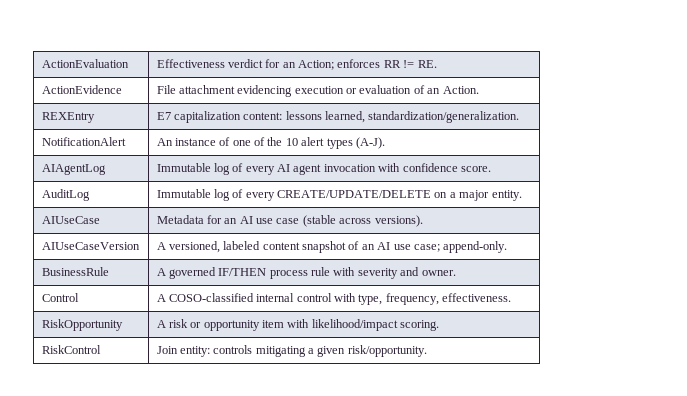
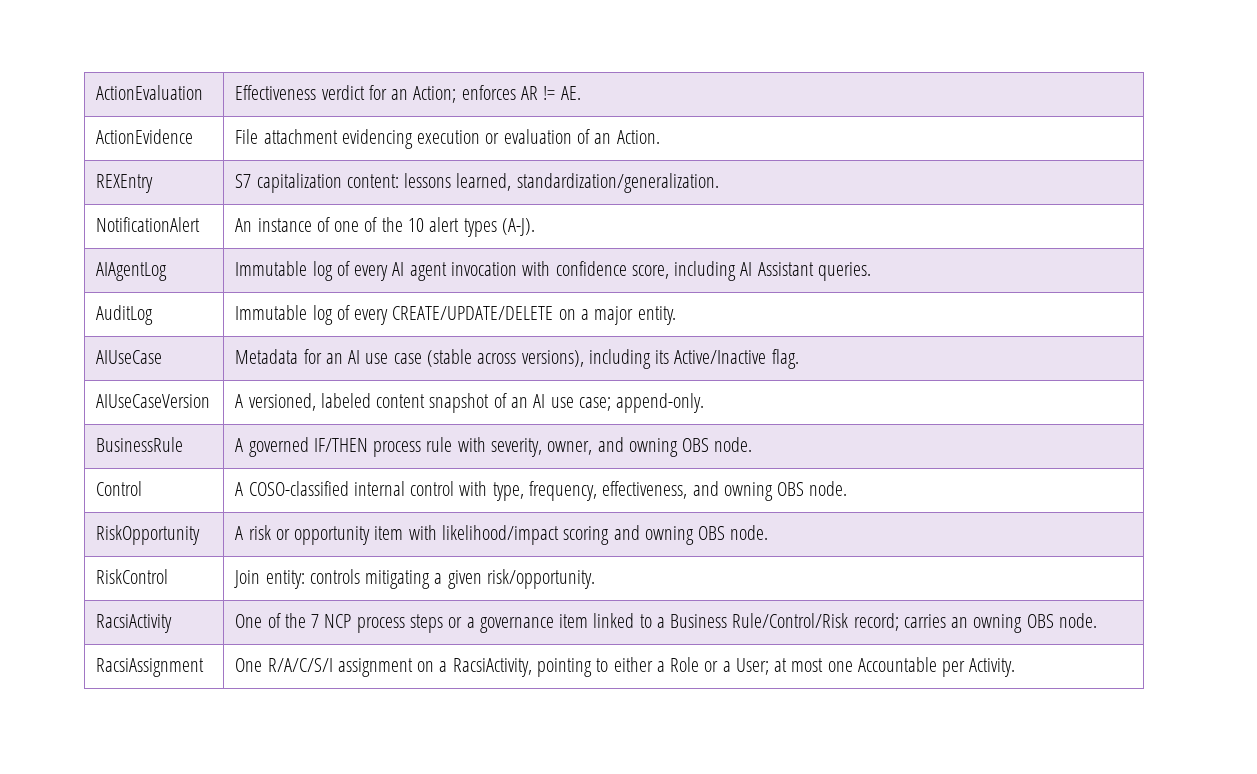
- ActionEvaluation | Effectiveness verdict for an Action; enforces RR != RE.
+ ActionEvaluation | Effectiveness verdict for an Action; enforces AR != AE.
- REXEntry | E7 capitalization content: lessons learned, standardization/generalization.
+ REXEntry | S7 capitalization content: lessons learned, standardization/generalization.
- AIAgentLog | Immutable log of every AI agent invocation with confidence score.
+ AIAgentLog | Immutable log of every AI agent invocation with confidence score, including AI Assistant queries.
- AIUseCase | Metadata for an AI use case (stable across versions).
+ AIUseCase | Metadata for an AI use case (stable across versions), including its Active/Inactive flag.
- BusinessRule | A governed IF/THEN process rule with severity and owner.
+ BusinessRule | A governed IF/THEN process rule with severity, owner, and owning OBS node.
- Control | A COSO-classified internal control with type, frequency, effectiveness.
+ Control | A COSO-classified internal control with type, frequency, effectiveness, and owning OBS node.
- RiskOpportunity | A risk or opportunity item with likelihood/impact scoring.
+ RiskOpportunity | A risk or opportunity item with likelihood/impact scoring and owning OBS node.
+ RacsiActivity | One of the 7 NCP process steps or a governance item linked to a Business Rule/Control/Risk record; carries an owning OBS node.
+ RacsiAssignment | One R/A/C/S/I assignment on a RacsiActivity, pointing to either a Role or a User; at most one Accountable per Activity.

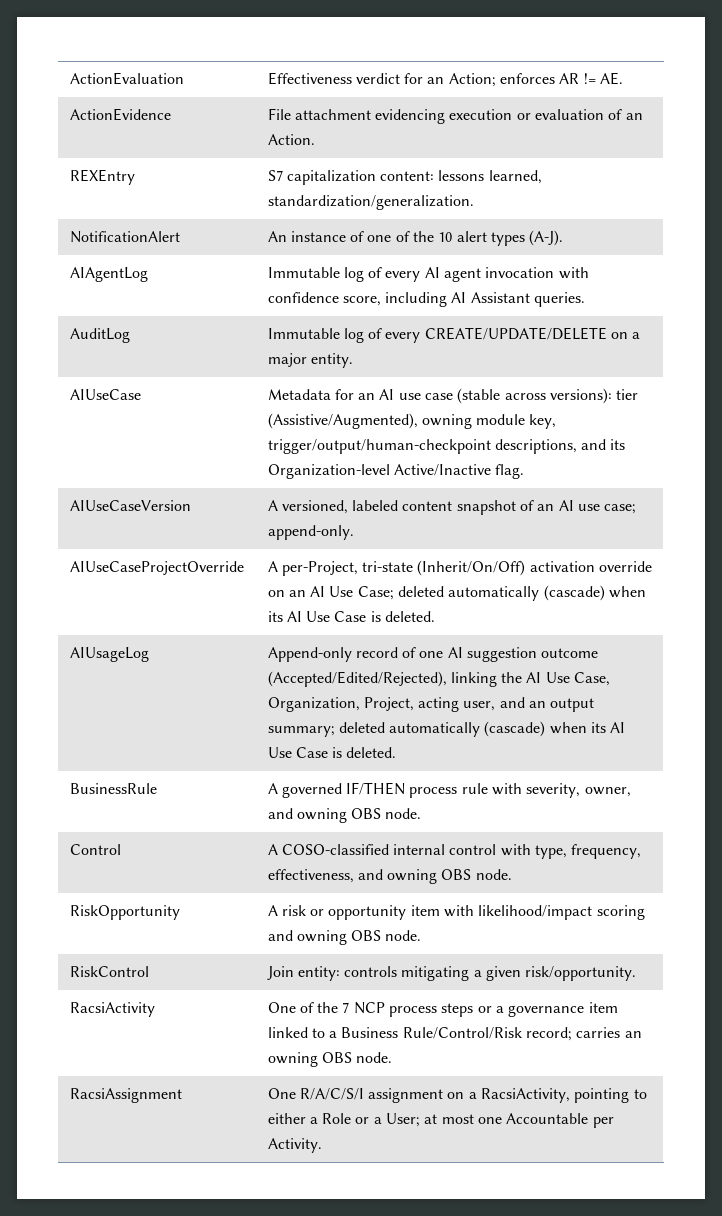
- AIUseCase | Metadata for an AI use case (stable across versions), including its Active/Inactive flag.
+ AIUseCase | Metadata for an AI use case (stable across versions): tier (Assistive/Augmented), owning module key, trigger/output/human-checkpoint descriptions, and its Organization-level Active/Inactive flag.
+ AIUseCaseProjectOverride | A per-Project, tri-state (Inherit/On/Off) activation override on an AI Use Case; deleted automatically (cascade) when its AI Use Case is deleted.
+ AIUsageLog | Append-only record of one AI suggestion outcome (Accepted/Edited/Rejected), linking the AI Use Case, Organization, Project, acting user, and an output summary; deleted automatically (cascade) when its AI Use Case is deleted.

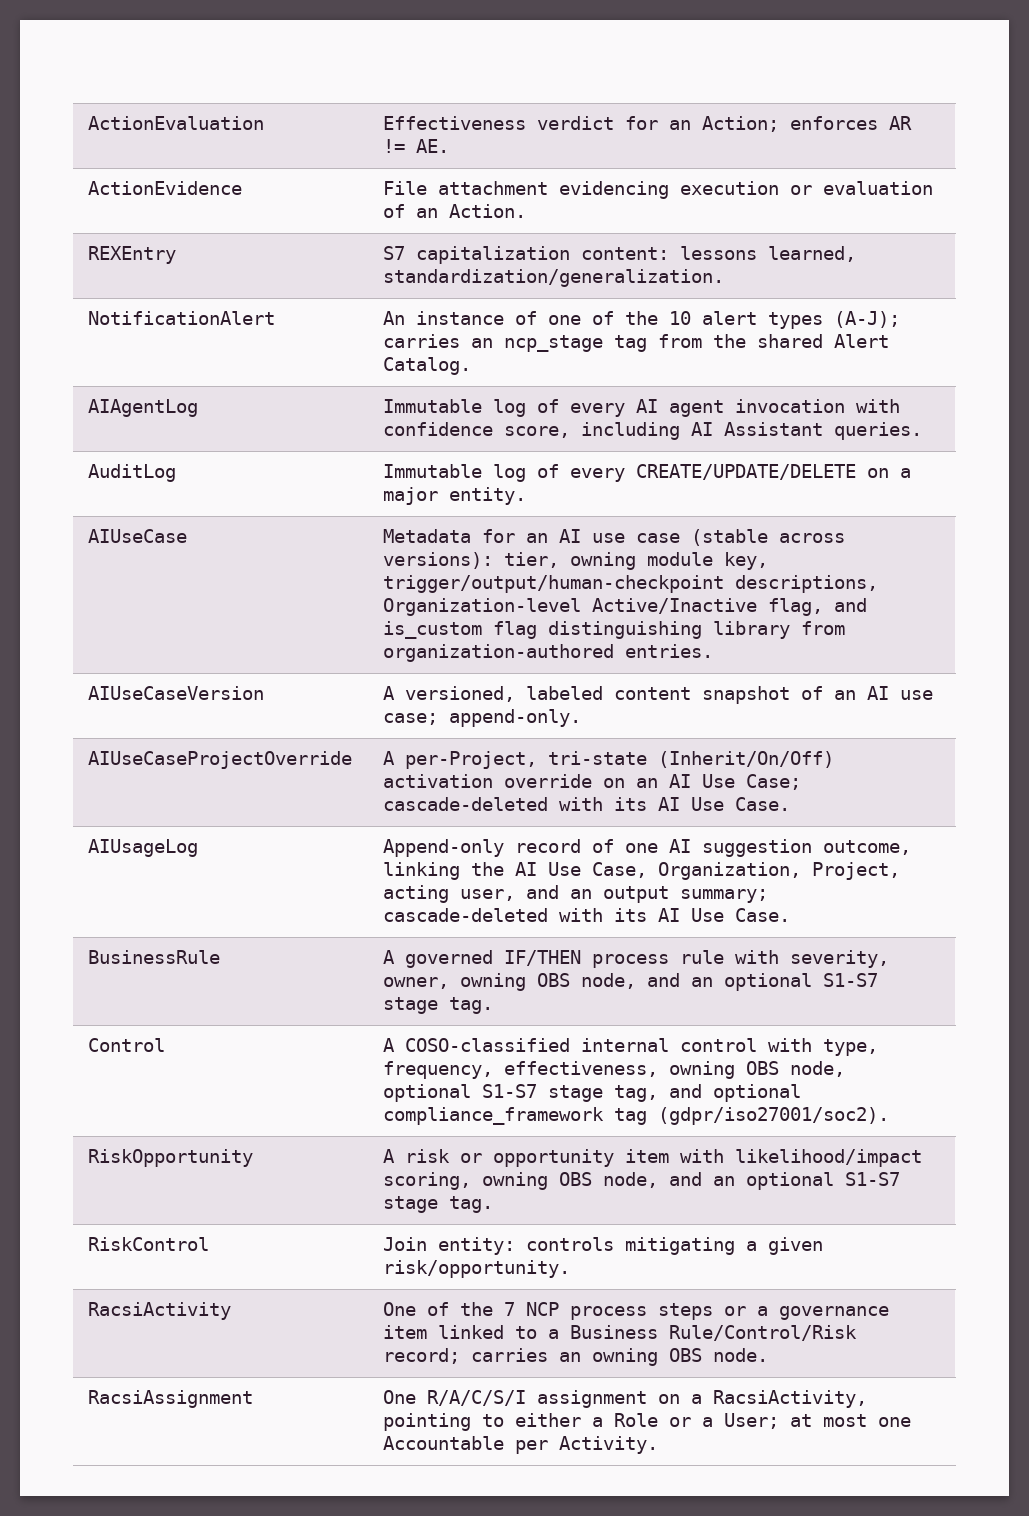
- NotificationAlert | An instance of one of the 10 alert types (A-J).
+ NotificationAlert | An instance of one of the 10 alert types (A-J); carries an ncp_stage tag from the shared Alert Catalog.
- AIUseCase | Metadata for an AI use case (stable across versions): tier (Assistive/Augmented), owning module key, trigger/output/human-checkpoint descriptions, and its Organization-level Active/Inactive flag.
+ AIUseCase | Metadata for an AI use case (stable across versions): tier, owning module key, trigger/output/human-checkpoint descriptions, Organization-level Active/Inactive flag, and is_custom flag distinguishing library from organization-authored entries.
- AIUseCaseProjectOverride | A per-Project, tri-state (Inherit/On/Off) activation override on an AI Use Case; deleted automatically (cascade) when its AI Use Case is deleted.
+ AIUseCaseProjectOverride | A per-Project, tri-state (Inherit/On/Off) activation override on an AI Use Case; cascade-deleted with its AI Use Case.
- AIUsageLog | Append-only record of one AI suggestion outcome (Accepted/Edited/Rejected), linking the AI Use Case, Organization, Project, acting user, and an output summary; deleted automatically (cascade) when its AI Use Case is deleted.
+ AIUsageLog | Append-only record of one AI suggestion outcome, linking the AI Use Case, Organization, Project, acting user, and an output summary; cascade-deleted with its AI Use Case.
- BusinessRule | A governed IF/THEN process rule with severity, owner, and owning OBS node.
+ BusinessRule | A governed IF/THEN process rule with severity, owner, owning OBS node, and an optional S1-S7 stage tag.
- Control | A COSO-classified internal control with type, frequency, effectiveness, and owning OBS node.
+ Control | A COSO-classified internal control with type, frequency, effectiveness, owning OBS node, optional S1-S7 stage tag, and optional compliance_framework tag (gdpr/iso27001/soc2).
- RiskOpportunity | A risk or opportunity item with likelihood/impact scoring and owning OBS node.
+ RiskOpportunity | A risk or opportunity item with likelihood/impact scoring, owning OBS node, and an optional S1-S7 stage tag.

